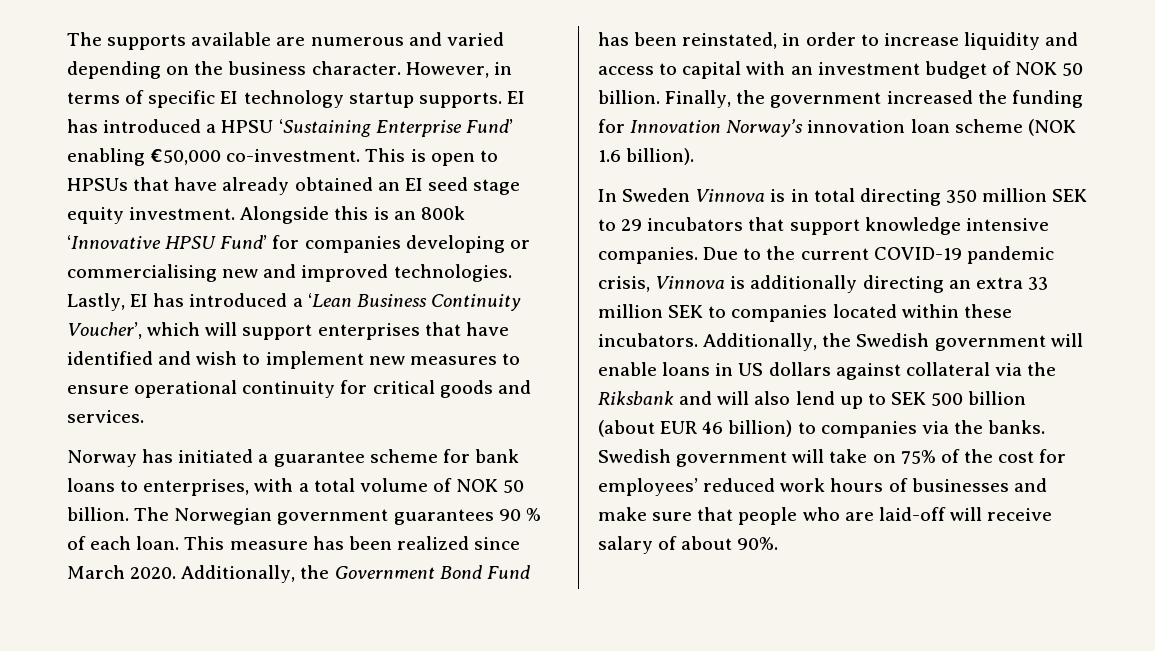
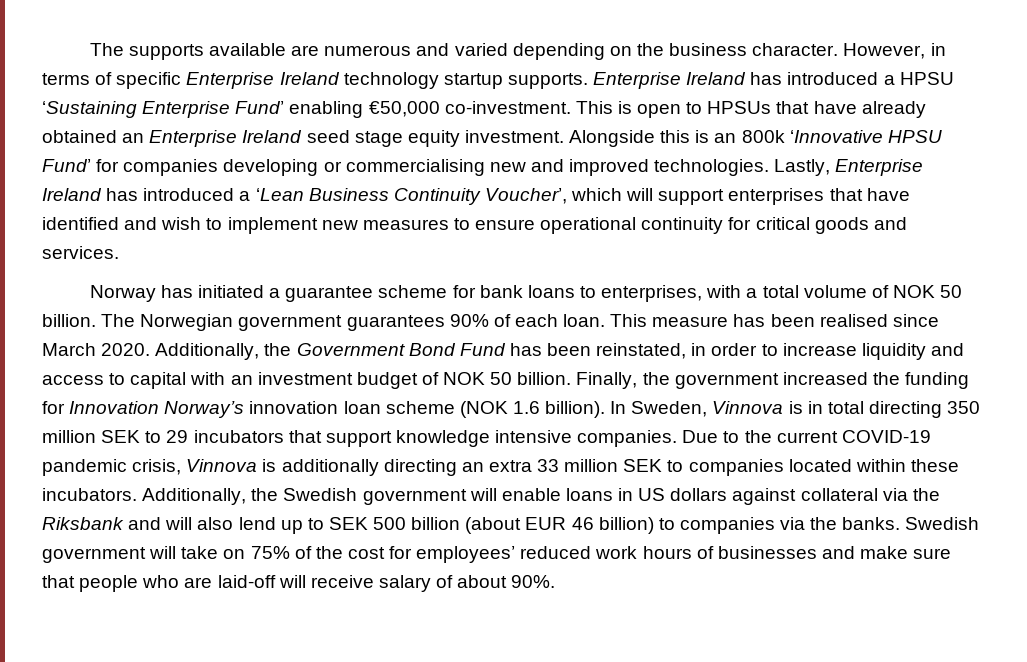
- However, in terms of specific EI technology startup supports.
+ However, in terms of specific Enterprise Ireland technology startup supports.
- EI has introduced a HPSU ‘Sustaining Enterprise Fund’ enabling €50,000 co-investment.
+ Enterprise Ireland has introduced a HPSU ‘Sustaining Enterprise Fund’ enabling €50,000 co-investment.
- This is open to HPSUs that have already obtained an EI seed stage equity investment.
+ This is open to HPSUs that have already obtained an Enterprise Ireland seed stage equity investment.
- Lastly, EI has introduced a ‘Lean Business Continuity Voucher’, which will support enterprises that have identified and wish to implement new measures to ensure operational continuity for critical goods and services.
+ Lastly, Enterprise Ireland has introduced a ‘Lean Business Continuity Voucher’, which will support enterprises that have identified and wish to implement new measures to ensure operational continuity for critical goods and services.
- The Norwegian government guarantees 90 % of each loan.
+ The Norwegian government guarantees 90% of each loan.
- This measure has been realized since March 2020.
+ This measure has been realised since March 2020.
- Finally, the government increased the funding for Innovation Norway’s innovation loan scheme (NOK 1.6 billion).
- In Sweden Vinnova is in total directing 350 million SEK to 29 incubators that support knowledge intensive companies.
+ Finally, the government increased the funding for Innovation Norway’s innovation loan scheme (NOK 1.6 billion). In Sweden, Vinnova is in total directing 350 million SEK to 29 incubators that support knowledge intensive companies.

